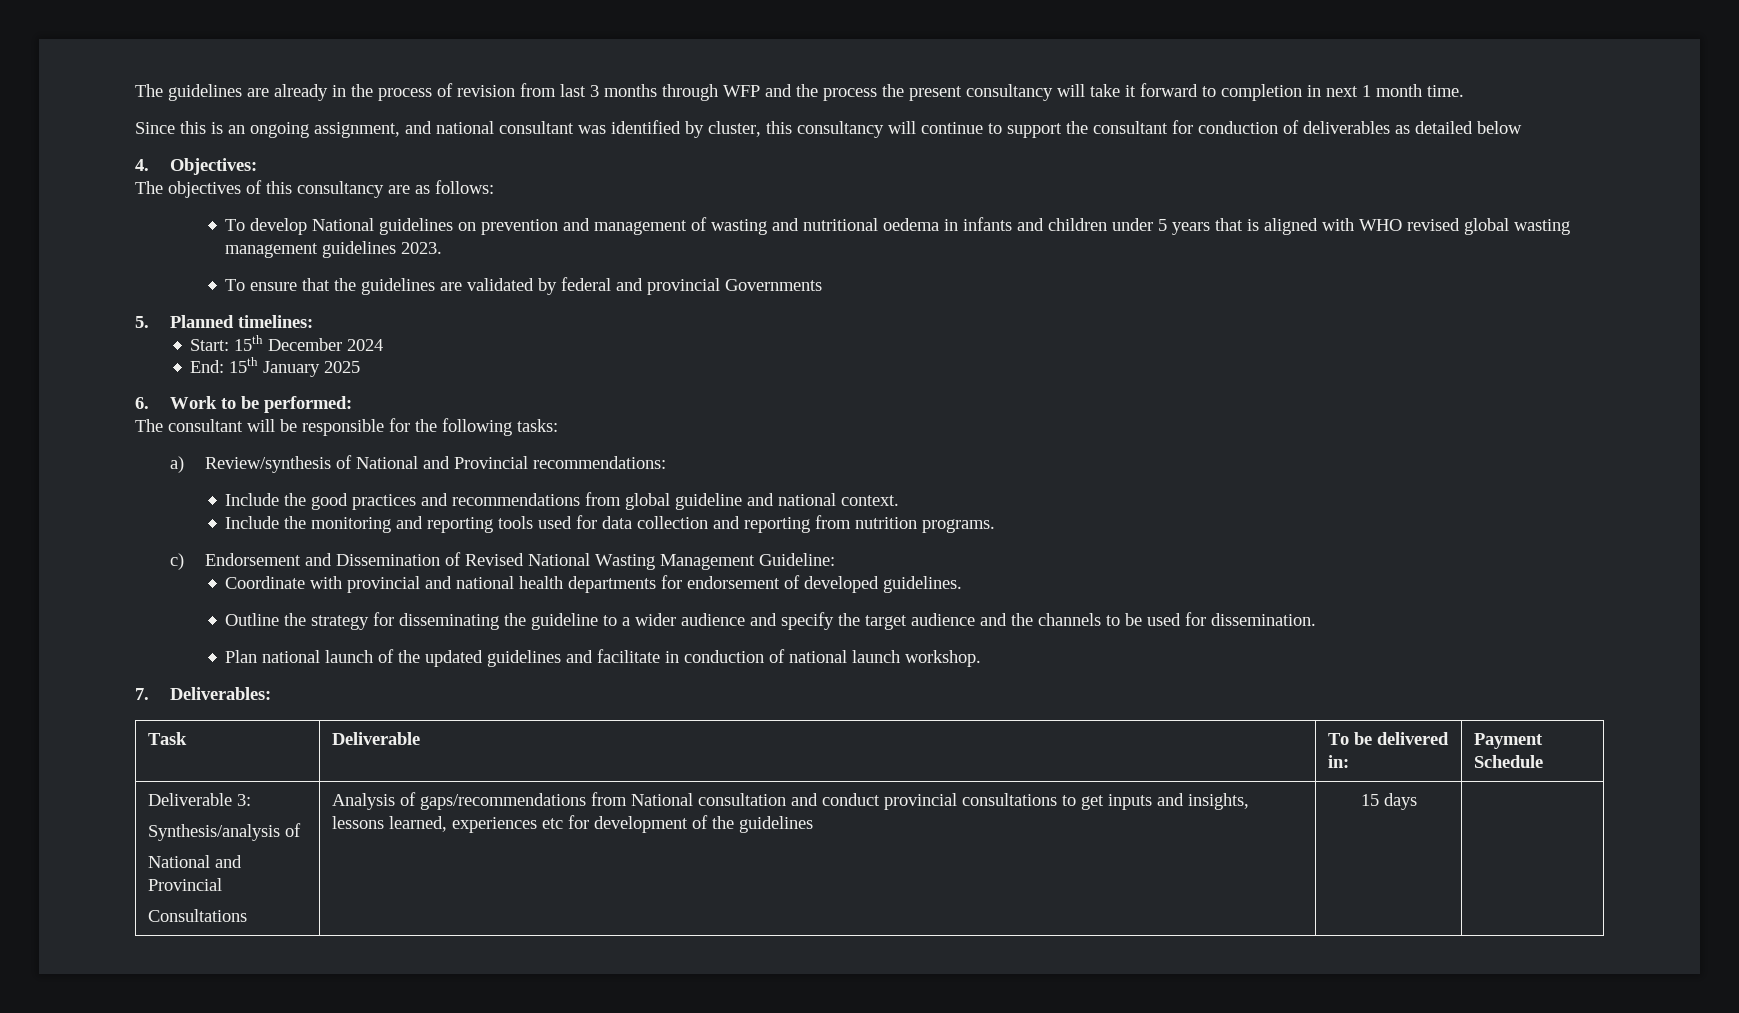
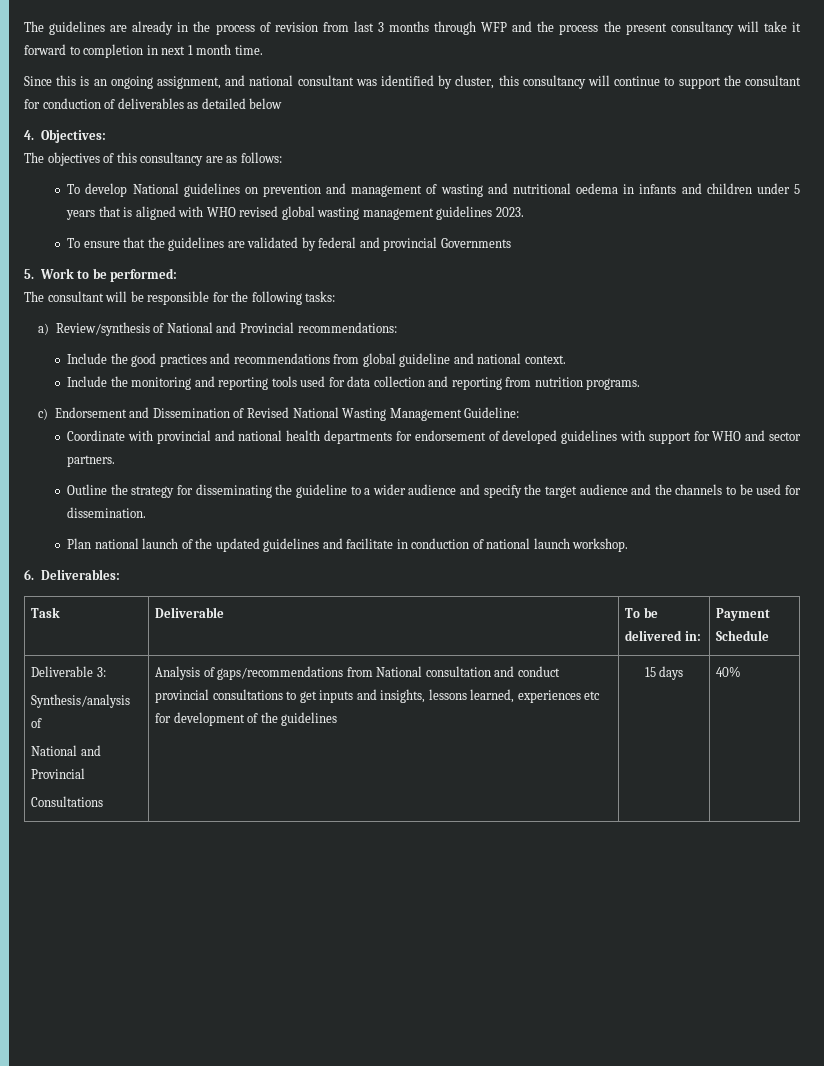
- 5. Planned timelines:
- Start: 15th December 2024
- End: 15th January 2025
- 6. Work to be performed:
+ 5. Work to be performed:
- Coordinate with provincial and national health departments for endorsement of developed guidelines.
+ Coordinate with provincial and national health departments for endorsement of developed guidelines with support for WHO and sector partners.
- 7. Deliverables:
+ 6. Deliverables:
  Deliverable 3:
  Synthesis/analysis of
  National and Provincial
- Consultations | Analysis of gaps/recommendations from National consultation and conduct provincial consultations to get inputs and insights, lessons learned, experiences etc for development of the guidelines | 15 days |
+ Consultations | Analysis of gaps/recommendations from National consultation and conduct provincial consultations to get inputs and insights, lessons learned, experiences etc for development of the guidelines | 15 days | 40%

